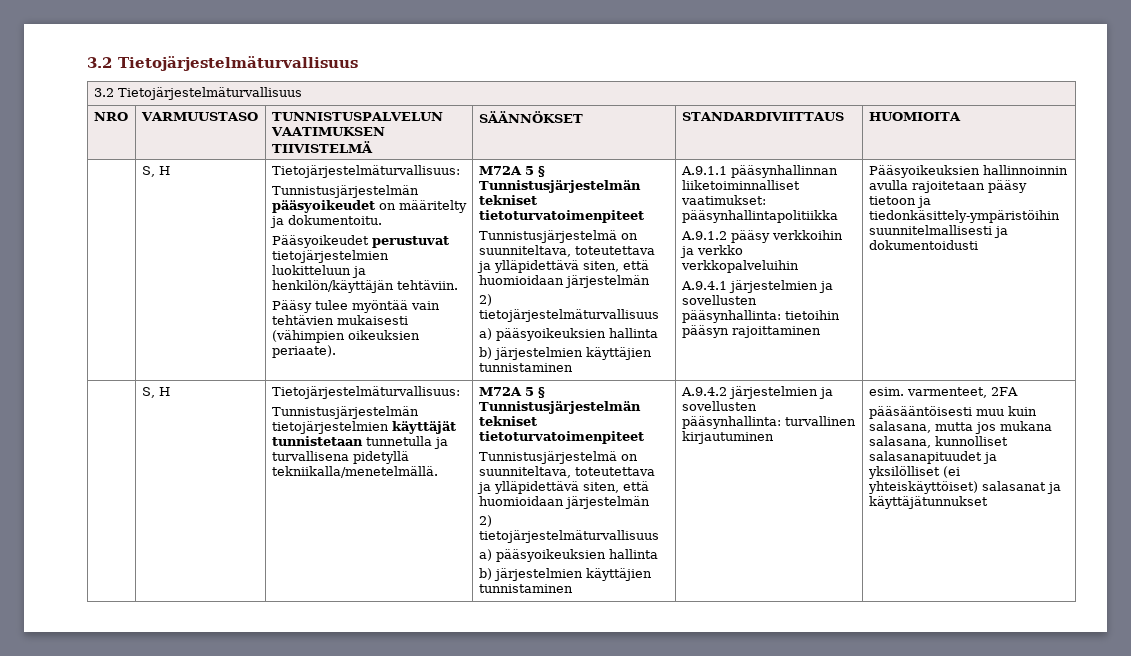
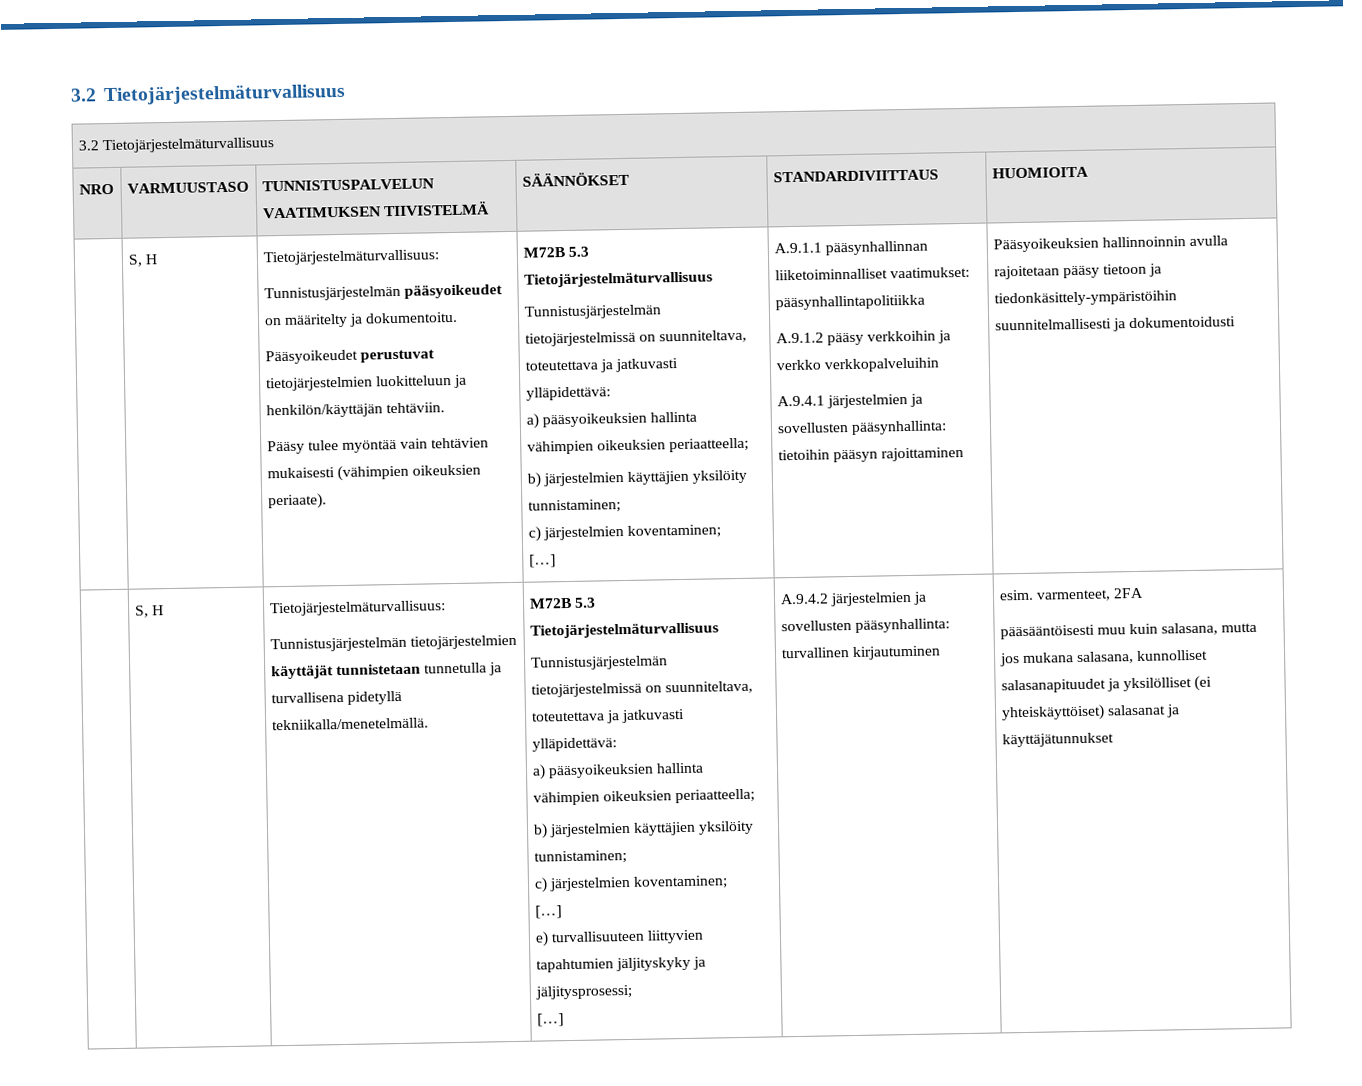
- Pääsy tulee myöntää vain tehtävien mukaisesti (vähimpien oikeuksien periaate). | M72A 5 § Tunnistusjärjestelmän tekniset tietoturvatoimenpiteet
- Tunnistusjärjestelmä on suunniteltava, toteutettava ja ylläpidettävä siten, että huomioidaan järjestelmän
- 2) tietojärjestelmäturvallisuus
- a) pääsyoikeuksien hallinta
- b) järjestelmien käyttäjien tunnistaminen
+ Pääsy tulee myöntää vain tehtävien mukaisesti (vähimpien oikeuksien periaate). | M72B 5.3 Tietojärjestelmäturvallisuus
+ Tunnistusjärjestelmän tietojärjestelmissä on suunniteltava, toteutettava ja jatkuvasti ylläpidettävä:
+ a) pääsyoikeuksien hallinta vähimpien oikeuksien periaatteella;
+ b) järjestelmien käyttäjien yksilöity tunnistaminen;
+ c) järjestelmien koventaminen;
+ […]
- Tunnistusjärjestelmän tietojärjestelmien käyttäjät tunnistetaan tunnetulla ja turvallisena pidetyllä tekniikalla/menetelmällä. | M72A 5 § Tunnistusjärjestelmän tekniset tietoturvatoimenpiteet
- Tunnistusjärjestelmä on suunniteltava, toteutettava ja ylläpidettävä siten, että huomioidaan järjestelmän
- 2) tietojärjestelmäturvallisuus
- a) pääsyoikeuksien hallinta
- b) järjestelmien käyttäjien tunnistaminen
+ Tunnistusjärjestelmän tietojärjestelmien käyttäjät tunnistetaan tunnetulla ja turvallisena pidetyllä tekniikalla/menetelmällä. | M72B 5.3 Tietojärjestelmäturvallisuus
+ Tunnistusjärjestelmän tietojärjestelmissä on suunniteltava, toteutettava ja jatkuvasti ylläpidettävä:
+ a) pääsyoikeuksien hallinta vähimpien oikeuksien periaatteella;
+ b) järjestelmien käyttäjien yksilöity tunnistaminen;
+ c) järjestelmien koventaminen;
+ […]
+ e) turvallisuuteen liittyvien tapahtumien jäljityskyky ja jäljitysprosessi;
+ […]

